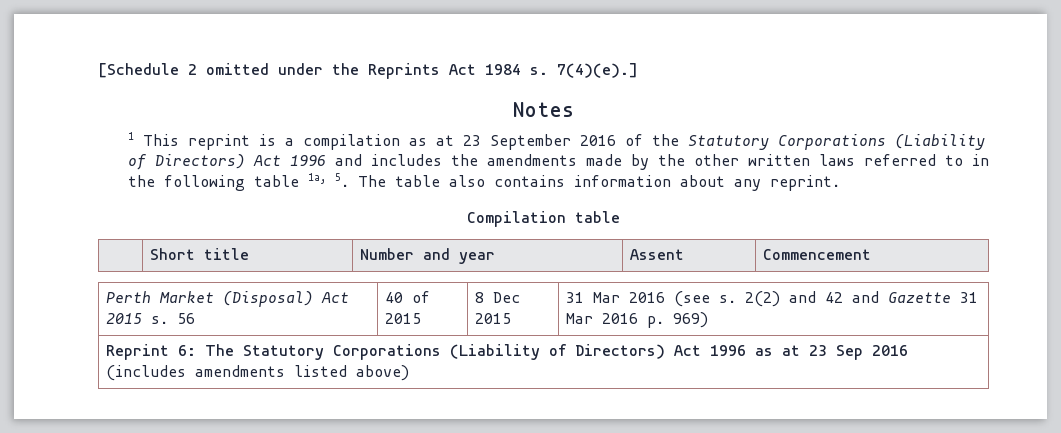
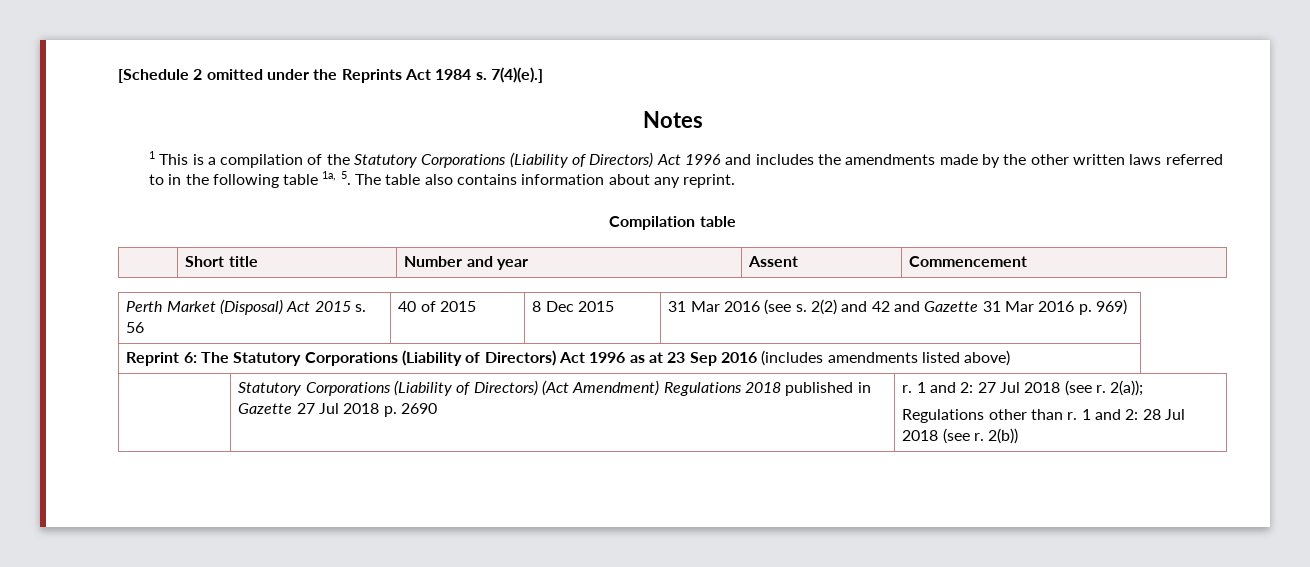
- 1 This reprint is a compilation as at 23 September 2016 of the Statutory Corporations (Liability of Directors) Act 1996 and includes the amendments made by the other written laws referred to in the following table 1a, 5. The table also contains information about any reprint.
+ 1 This is a compilation of the Statutory Corporations (Liability of Directors) Act 1996 and includes the amendments made by the other written laws referred to in the following table 1a, 5. The table also contains information about any reprint.
+ | Statutory Corporations (Liability of Directors) (Act Amendment) Regulations 2018 published in Gazette 27 Jul 2018 p. 2690 | r. 1 and 2: 27 Jul 2018 (see r. 2(a));
+ Regulations other than r. 1 and 2: 28 Jul 2018 (see r. 2(b))

